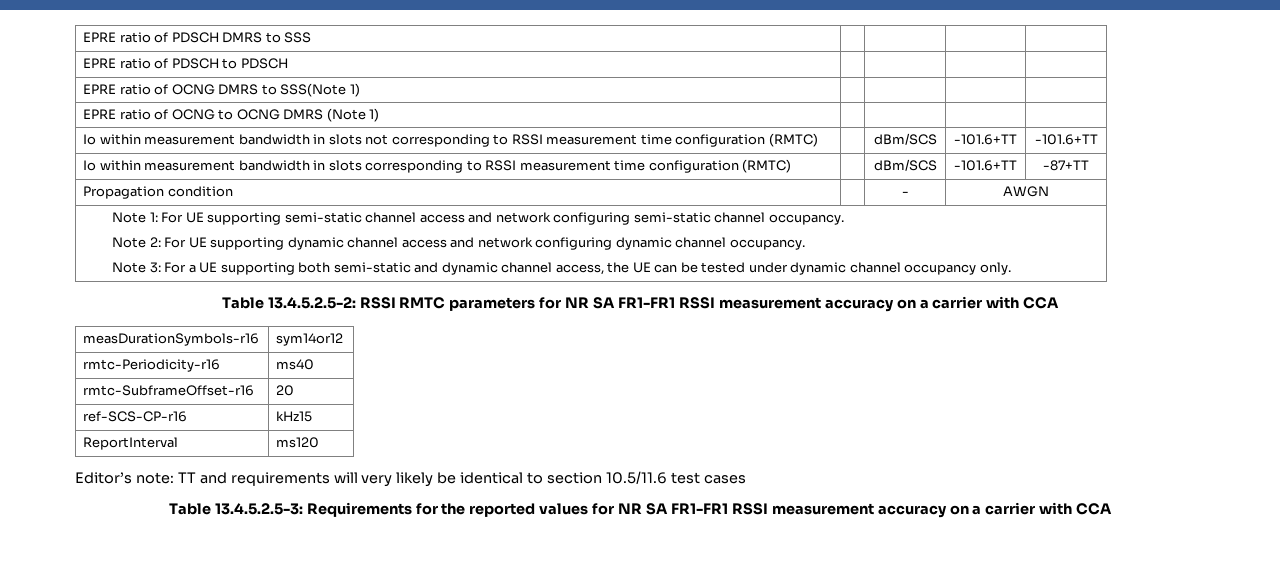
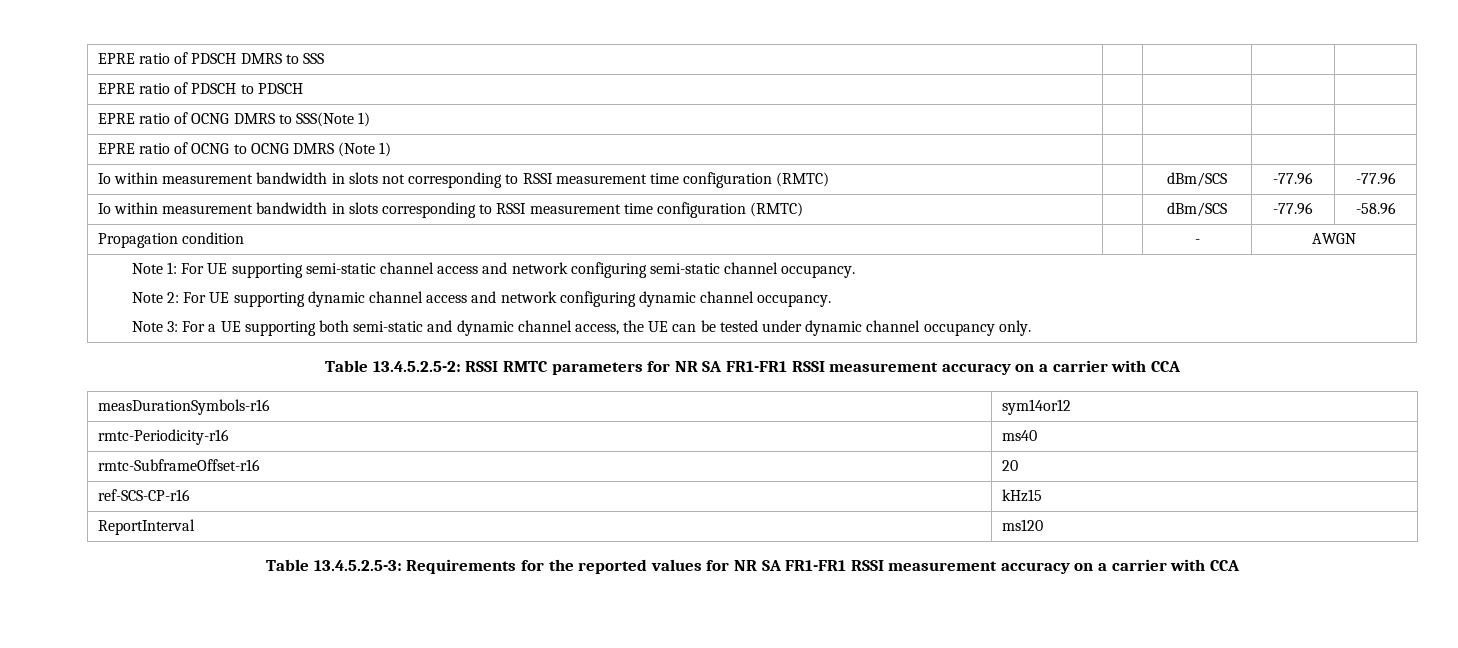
- Io within measurement bandwidth in slots not corresponding to RSSI measurement time configuration (RMTC) | | dBm/SCS | -101.6+TT | -101.6+TT
+ Io within measurement bandwidth in slots not corresponding to RSSI measurement time configuration (RMTC) | | dBm/SCS | -77.96 | -77.96
- Io within measurement bandwidth in slots corresponding to RSSI measurement time configuration (RMTC) | | dBm/SCS | -101.6+TT | -87+TT
+ Io within measurement bandwidth in slots corresponding to RSSI measurement time configuration (RMTC) | | dBm/SCS | -77.96 | -58.96
- Editor’s note: TT and requirements will very likely be identical to section 10.5/11.6 test cases

